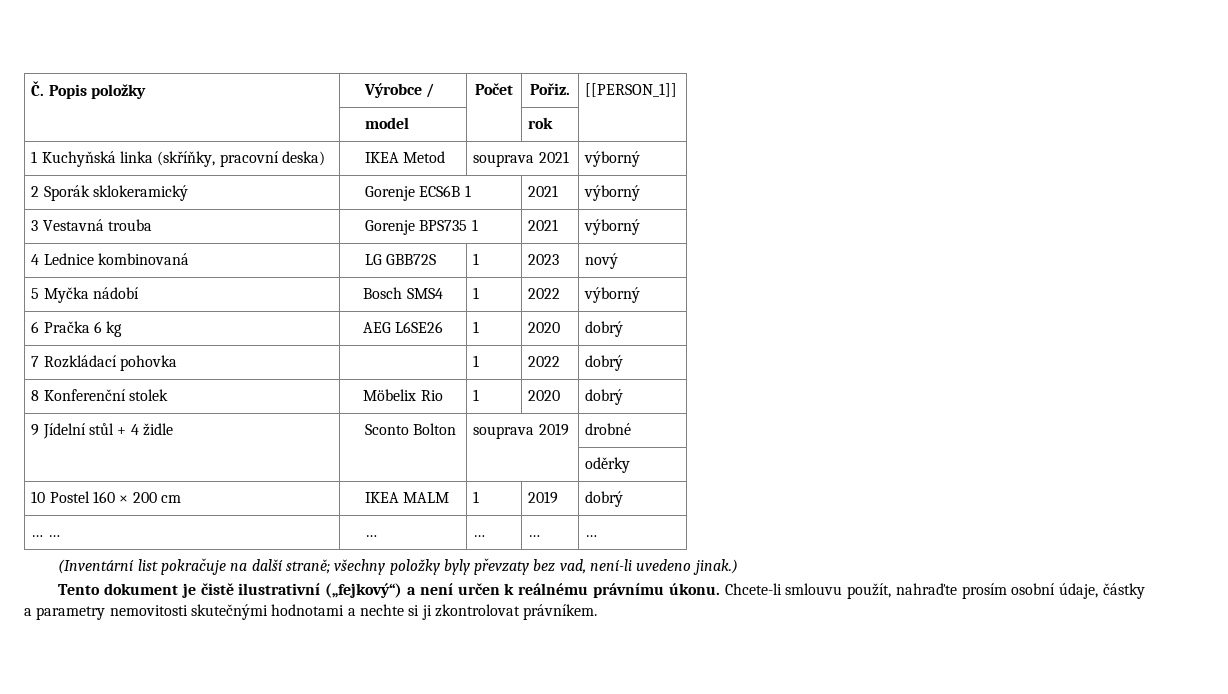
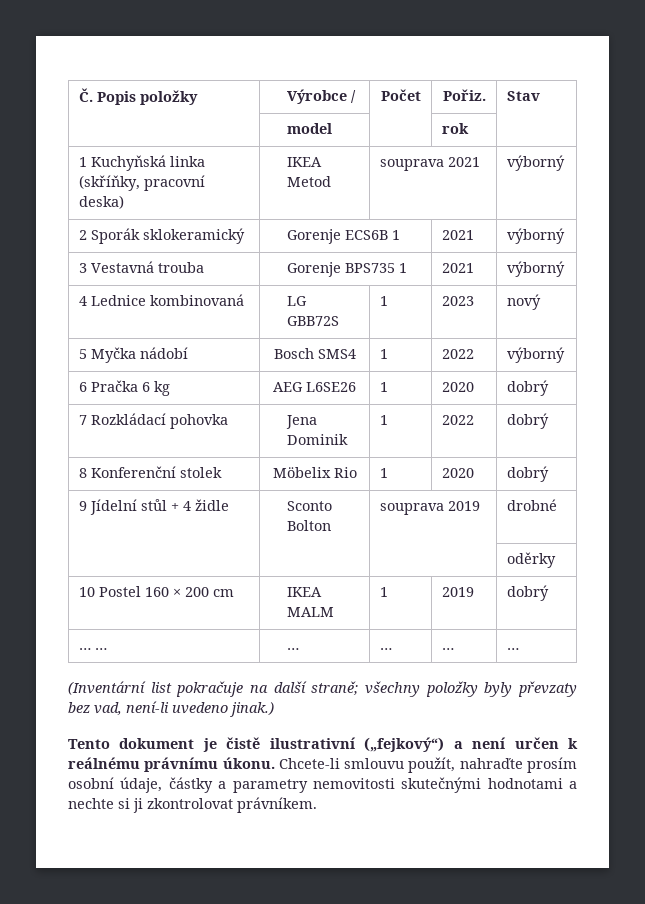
- Č. Popis položky | Výrobce / | Počet | Pořiz. | [[PERSON_1]]
+ Č. Popis položky | Výrobce / | Počet | Pořiz. | Stav
- 7 Rozkládací pohovka | | 1 | 2022 | dobrý
+ 7 Rozkládací pohovka | Jena Dominik | 1 | 2022 | dobrý

